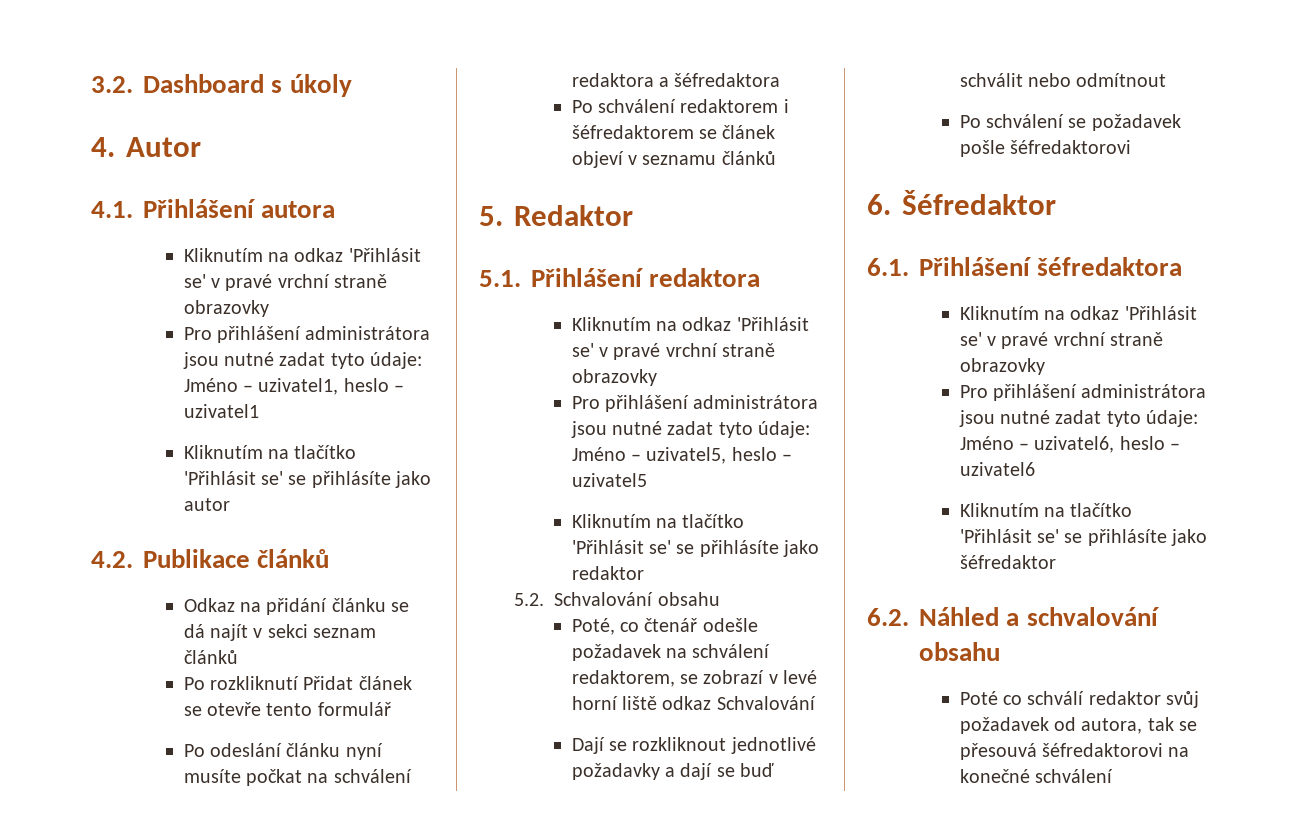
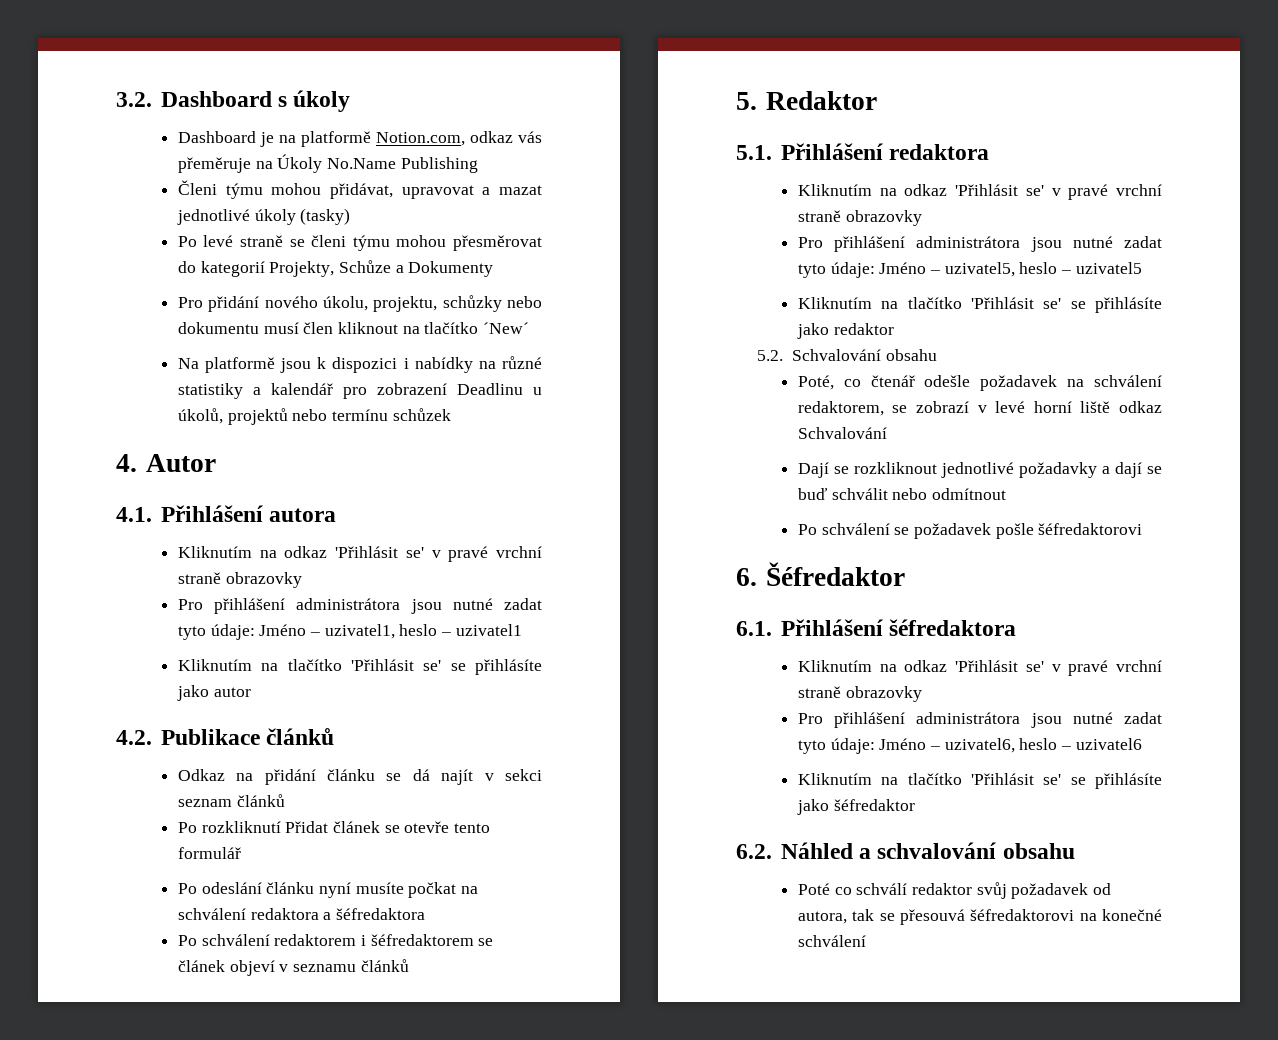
+ Dashboard je na platformě Notion.com, odkaz vás přeměruje na Úkoly No.Name Publishing
+ Členi týmu mohou přidávat, upravovat a mazat jednotlivé úkoly (tasky)
+ Po levé straně se členi týmu mohou přesměrovat do kategorií Projekty, Schůze a Dokumenty
+ Pro přidání nového úkolu, projektu, schůzky nebo dokumentu musí člen kliknout na tlačítko ´New´
+ Na platformě jsou k dispozici i nabídky na různé statistiky a kalendář pro zobrazení Deadlinu u úkolů, projektů nebo termínu schůzek

